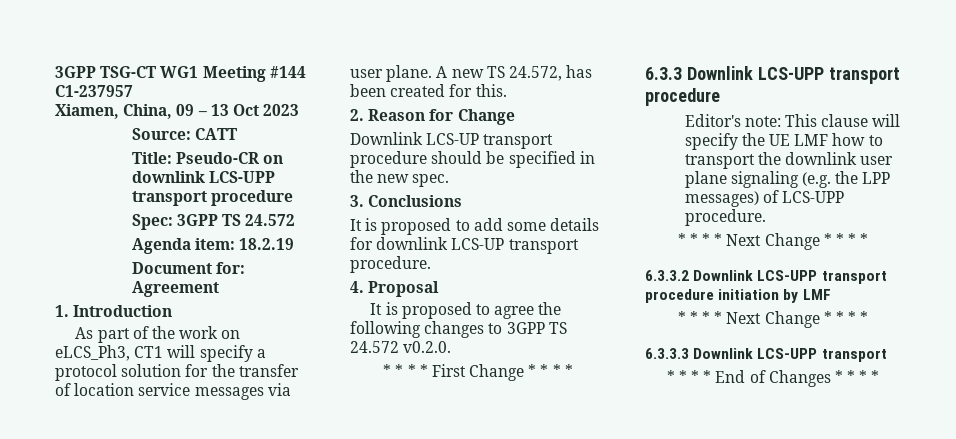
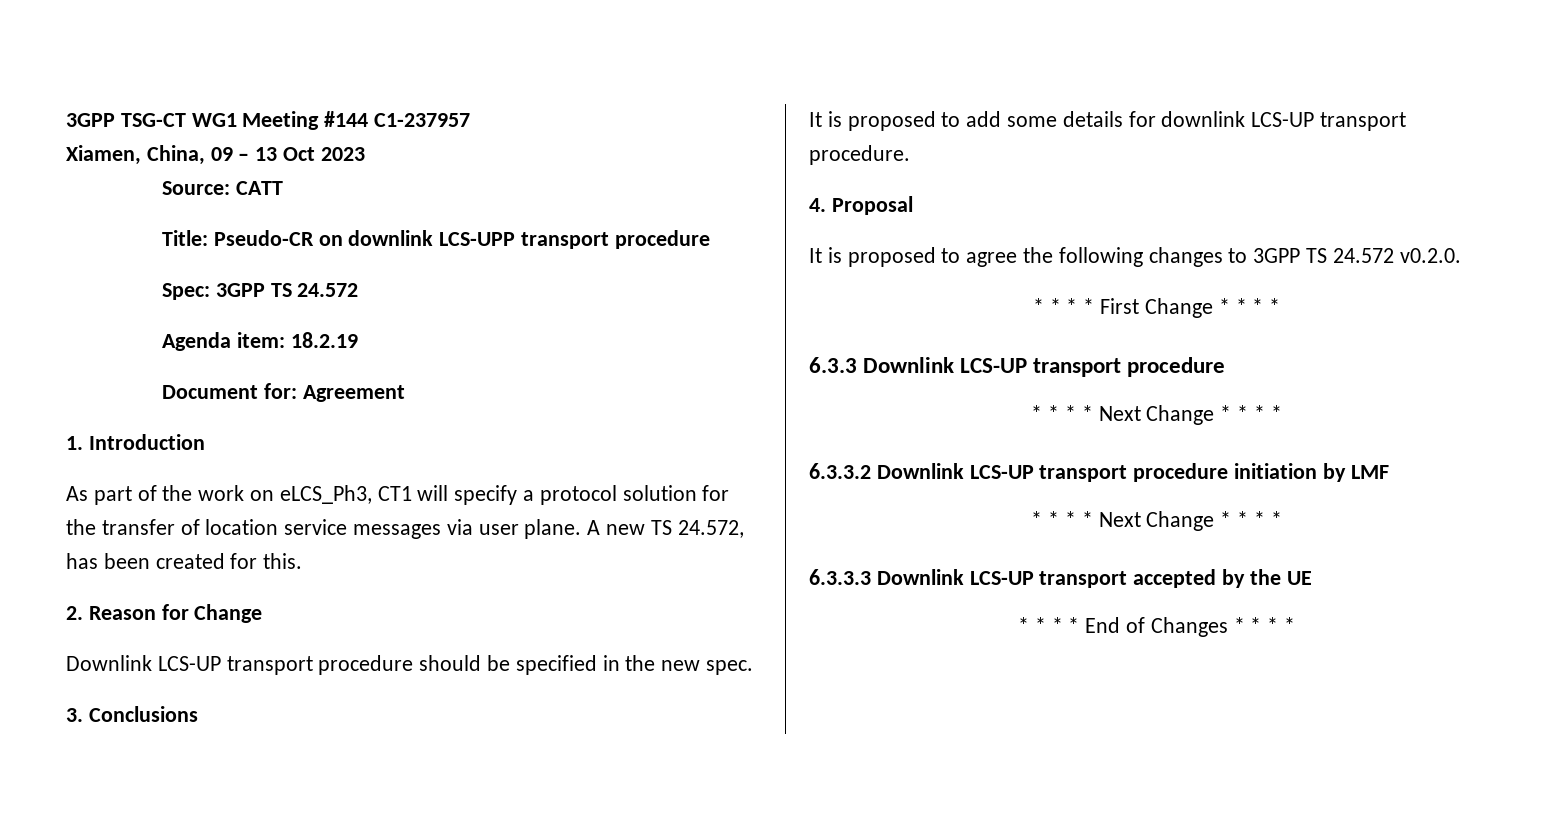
- 6.3.3 Downlink LCS-UPP transport procedure
- Editor's note: This clause will specify the UE LMF how to transport the downlink user plane signaling (e.g. the LPP messages) of LCS-UPP procedure.
+ 6.3.3 Downlink LCS-UP transport procedure
- 6.3.3.2 Downlink LCS-UPP transport procedure initiation by LMF
+ 6.3.3.2 Downlink LCS-UP transport procedure initiation by LMF
- 6.3.3.3 Downlink LCS-UPP transport
+ 6.3.3.3 Downlink LCS-UP transport accepted by the UE

